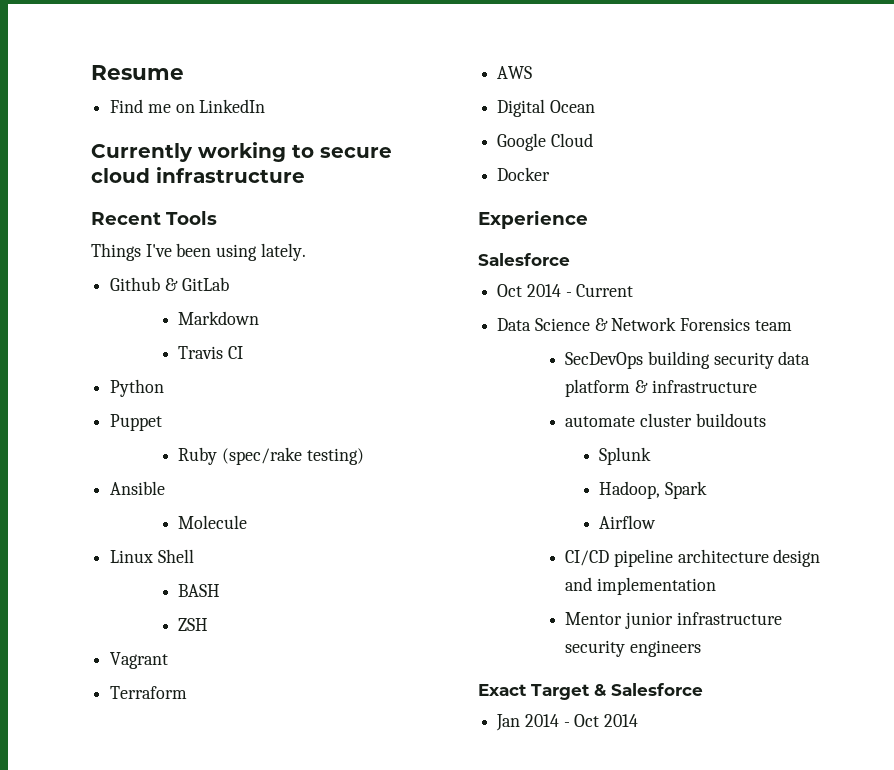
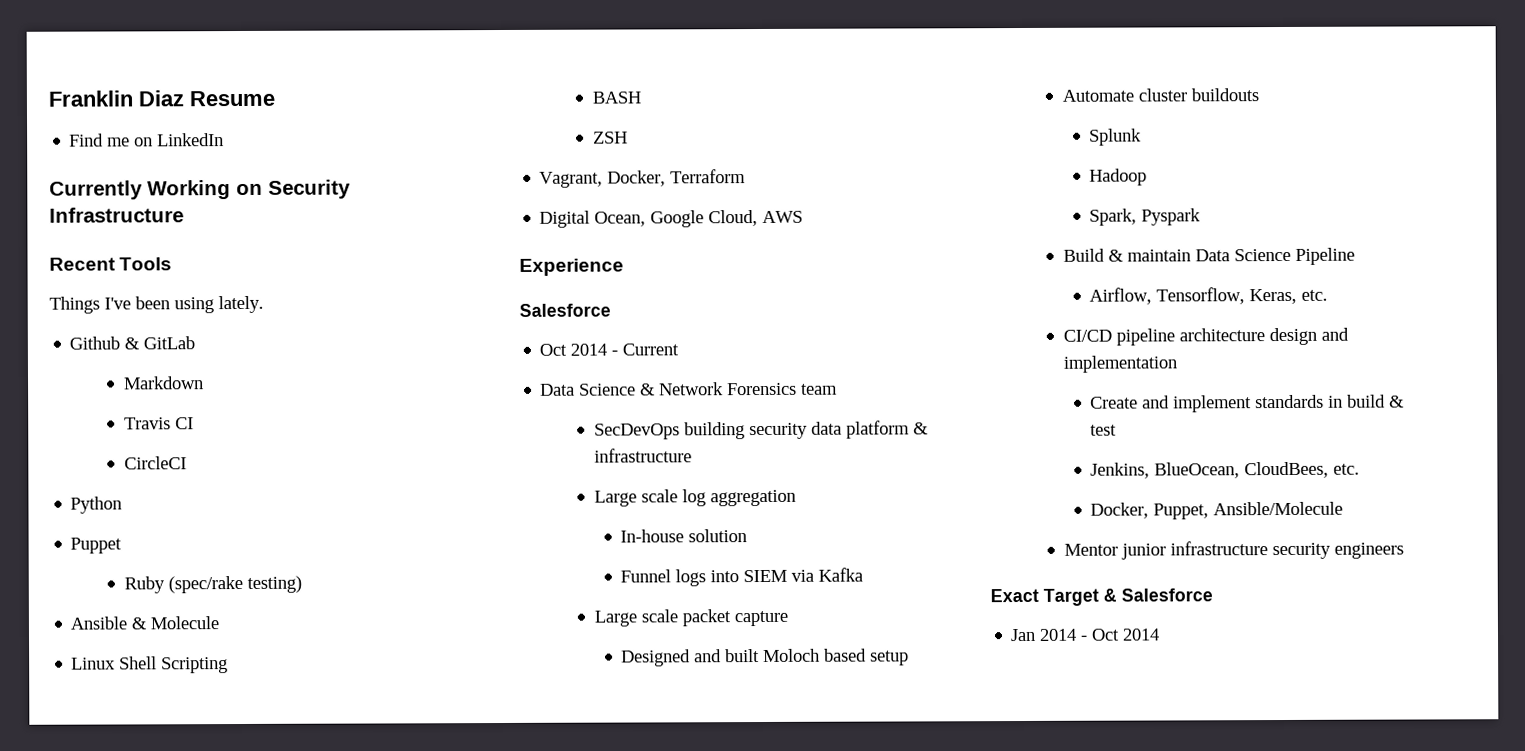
- Resume
+ Franklin Diaz Resume
- Currently working to secure cloud infrastructure
+ Currently Working on Security Infrastructure
+ CircleCI
- Ansible
- Molecule
+ Ansible & Molecule
- Linux Shell
+ Linux Shell Scripting
- Vagrant
- Terraform
+ Vagrant, Docker, Terraform
- AWS
- Digital Ocean
- Google Cloud
- Docker
+ Digital Ocean, Google Cloud, AWS
- automate cluster buildouts
+ Large scale log aggregation
+ In-house solution
+ Funnel logs into SIEM via Kafka
+ Large scale packet capture
+ Designed and built Moloch based setup
+ Automate cluster buildouts
  Splunk
- Hadoop, Spark
- Airflow
+ Hadoop
+ Spark, Pyspark
+ Build & maintain Data Science Pipeline
+ Airflow, Tensorflow, Keras, etc.
+ Create and implement standards in build & test
+ Jenkins, BlueOcean, CloudBees, etc.
+ Docker, Puppet, Ansible/Molecule

